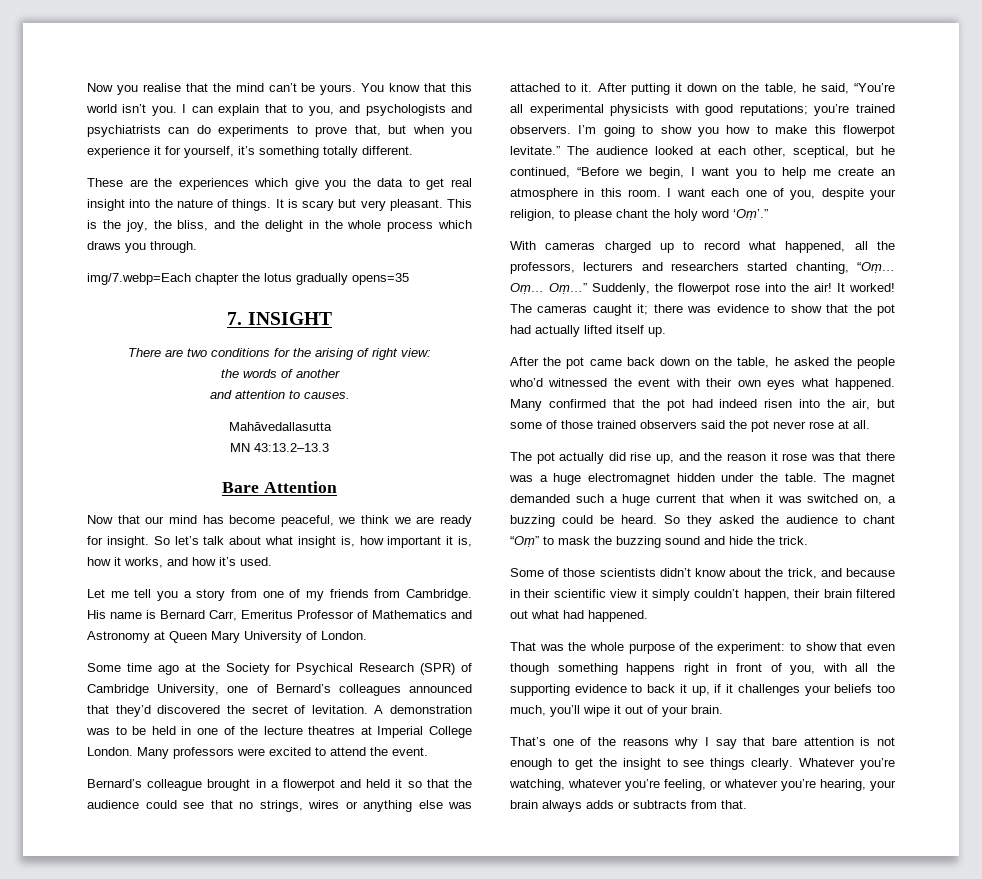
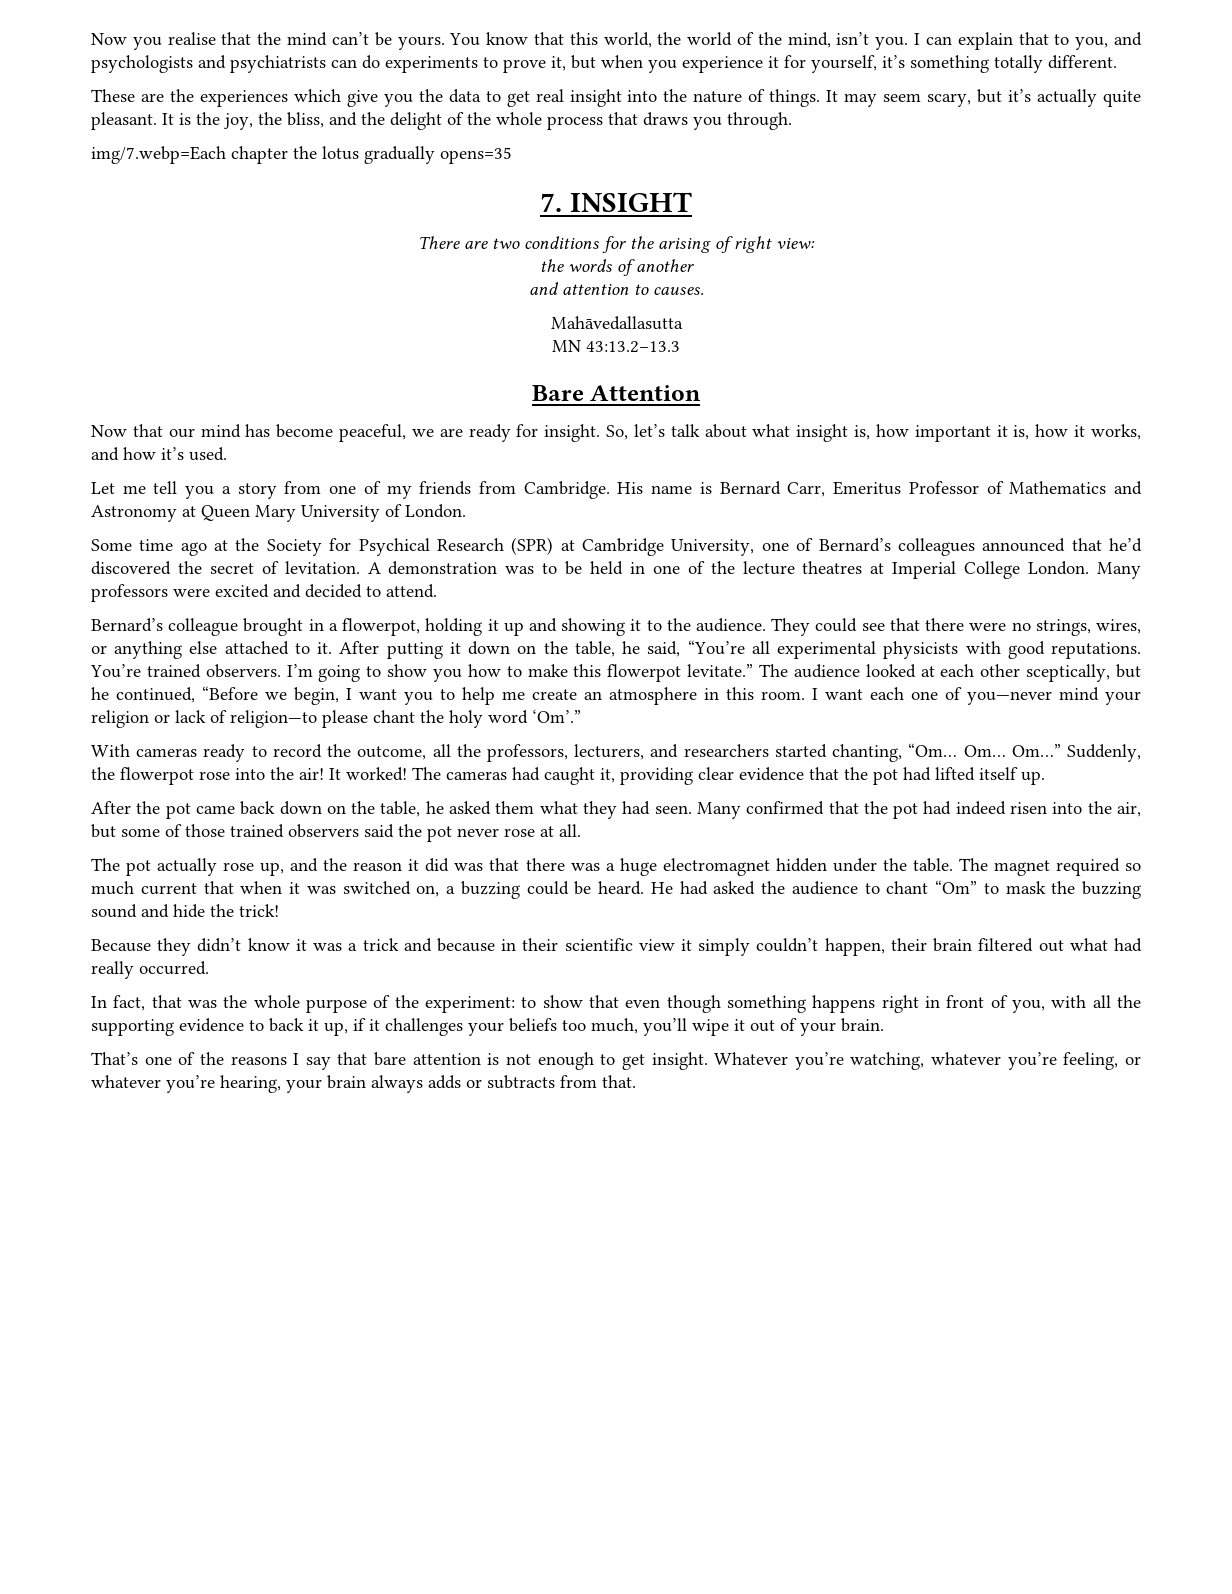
- You know that this world isn’t you.
+ You know that this world, the world of the mind, isn’t you.
- I can explain that to you, and psychologists and psychiatrists can do experiments to prove that, but when you experience it for yourself, it’s something totally different.
+ I can explain that to you, and psychologists and psychiatrists can do experiments to prove it, but when you experience it for yourself, it’s something totally different.
- It is scary but very pleasant. This is the joy, the bliss, and the delight in the whole process which draws you through.
+ It may seem scary, but it’s actually quite pleasant. It is the joy, the bliss, and the delight of the whole process that draws you through.
- Now that our mind has become peaceful, we think we are ready for insight.
+ Now that our mind has become peaceful, we are ready for insight.
- So let’s talk about what insight is, how important it is, how it works, and how it’s used.
+ So, let’s talk about what insight is, how important it is, how it works, and how it’s used.
- Some time ago at the Society for Psychical Research (SPR) of Cambridge University, one of Bernard’s colleagues announced that they’d discovered the secret of levitation.
+ Some time ago at the Society for Psychical Research (SPR) at Cambridge University, one of Bernard’s colleagues announced that he’d discovered the secret of levitation.
- Many professors were excited to attend the event.
+ Many professors were excited and decided to attend.
- Bernard’s colleague brought in a flowerpot and held it so that the audience could see that no strings, wires or anything else was attached to it.
+ Bernard’s colleague brought in a flowerpot, holding it up and showing it to the audience. They could see that there were no strings, wires, or anything else attached to it.
- After putting it down on the table, he said, “You’re all experimental physicists with good reputations; you’re trained observers.
+ After putting it down on the table, he said, “You’re all experimental physicists with good reputations. You’re trained observers.
- The audience looked at each other, sceptical, but he continued, “Before we begin, I want you to help me create an atmosphere in this room.
+ The audience looked at each other sceptically, but he continued, “Before we begin, I want you to help me create an atmosphere in this room.
- I want each one of you, despite your religion, to please chant the holy word ‘Oṃ’.”
+ I want each one of you—never mind your religion or lack of religion—to please chant the holy word ‘Om’.”
- With cameras charged up to record what happened, all the professors, lecturers and researchers started chanting, “Oṃ… Oṃ… Oṃ…”
+ With cameras ready to record the outcome, all the professors, lecturers, and researchers started chanting, “Om… Om… Om…”
- The cameras caught it; there was evidence to show that the pot had actually lifted itself up.
+ The cameras had caught it, providing clear evidence that the pot had lifted itself up.
- After the pot came back down on the table, he asked the people who’d witnessed the event with their own eyes what happened.
+ After the pot came back down on the table, he asked them what they had seen.
- The pot actually did rise up, and the reason it rose was that there was a huge electromagnet hidden under the table.
+ The pot actually rose up, and the reason it did was that there was a huge electromagnet hidden under the table.
- The magnet demanded such a huge current that when it was switched on, a buzzing could be heard.
+ The magnet required so much current that when it was switched on, a buzzing could be heard.
- So they asked the audience to chant “Oṃ” to mask the buzzing sound and hide the trick.
- Some of those scientists didn’t know about the trick, and because in their scientific view it simply couldn’t happen, their brain filtered out what had happened.
- That was the whole purpose of the experiment:
+ He had asked the audience to chant “Om” to mask the buzzing sound and hide the trick!
+ Because they didn’t know it was a trick and because in their scientific view it simply couldn’t happen, their brain filtered out what had really occurred.
+ In fact, that was the whole purpose of the experiment:
- That’s one of the reasons why I say that bare attention is not enough to get the insight to see things clearly.
+ That’s one of the reasons I say that bare attention is not enough to get insight.

